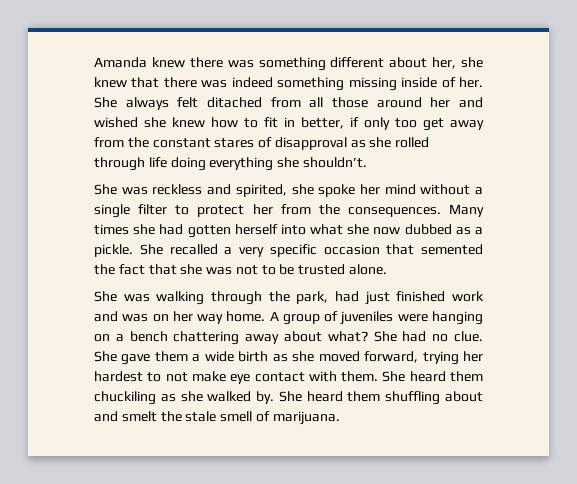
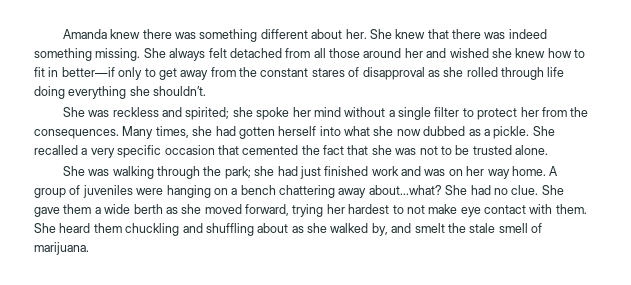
- Amanda knew there was something different about her, she knew that there was indeed something missing inside of her.
+ Amanda knew there was something different about her. She knew that there was indeed something missing.
- She always felt ditached from all those around her and wished she knew how to fit in better, if only too get away from the constant stares of disapproval as she rolled through life doing everything she shouldn’t.
+ She always felt detached from all those around her and wished she knew how to fit in better—if only to get away from the constant stares of disapproval as she rolled through life doing everything she shouldn’t.
- She was reckless and spirited, she spoke her mind without a single filter to protect her from the consequences.
+ She was reckless and spirited; she spoke her mind without a single filter to protect her from the consequences.
- Many times she had gotten herself into what she now dubbed as a pickle.
+ Many times, she had gotten herself into what she now dubbed as a pickle.
- She recalled a very specific occasion that semented the fact that she was not to be trusted alone.
+ She recalled a very specific occasion that cemented the fact that she was not to be trusted alone.
- She was walking through the park, had just finished work and was on her way home.
+ She was walking through the park; she had just finished work and was on her way home.
- A group of juveniles were hanging on a bench chattering away about what?
+ A group of juveniles were hanging on a bench chattering away about...what?
- She gave them a wide birth as she moved forward, trying her hardest to not make eye contact with them.
+ She gave them a wide berth as she moved forward, trying her hardest to not make eye contact with them.
- She heard them chuckiling as she walked by. She heard them shuffling about and smelt the stale smell of marijuana.
+ She heard them chuckling and shuffling about as she walked by, and smelt the stale smell of marijuana.

